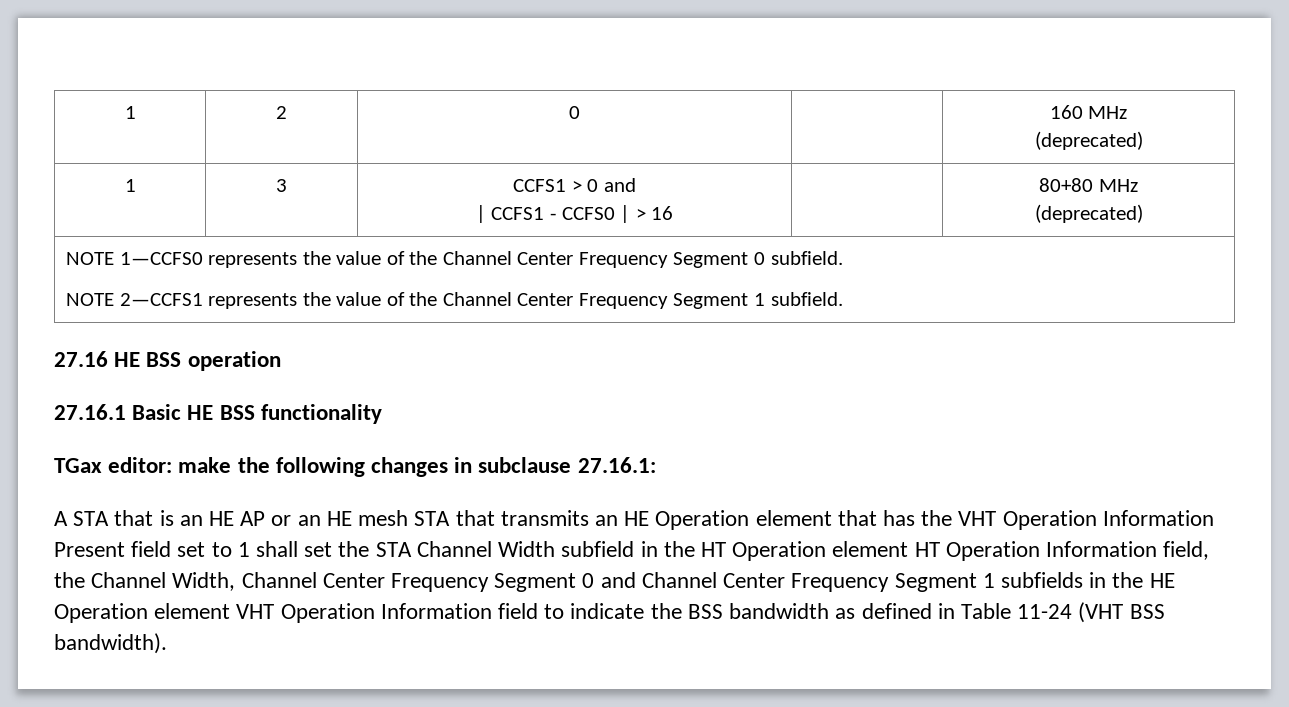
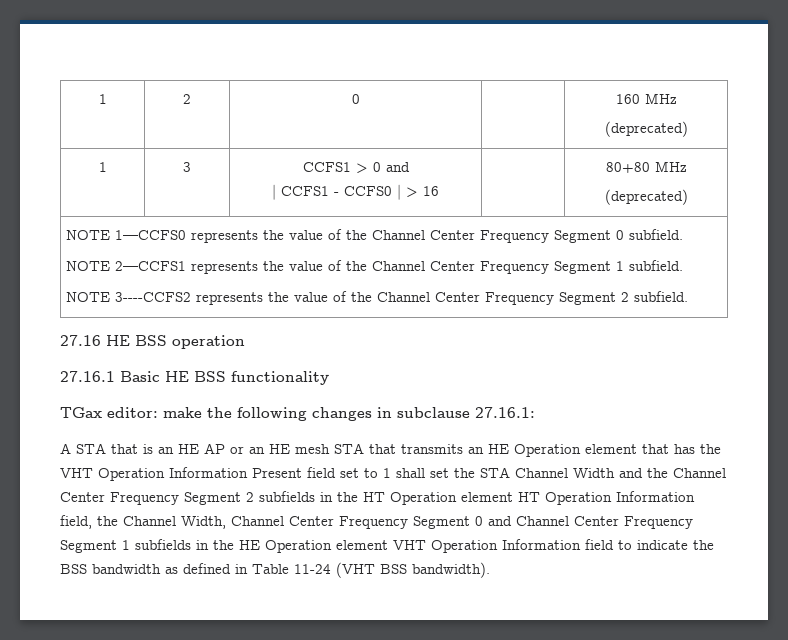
  NOTE 1—CCFS0 represents the value of the Channel Center Frequency Segment 0 subfield.
  NOTE 2—CCFS1 represents the value of the Channel Center Frequency Segment 1 subfield.
+ NOTE 3----CCFS2 represents the value of the Channel Center Frequency Segment 2 subfield.
- A STA that is an HE AP or an HE mesh STA that transmits an HE Operation element that has the VHT Operation Information Present field set to 1 shall set the STA Channel Width subfield in the HT Operation element HT Operation Information field, the Channel Width, Channel Center Frequency Segment 0 and Channel Center Frequency Segment 1 subfields in the HE Operation element VHT Operation Information field to indicate the BSS bandwidth as defined in Table 11-24 (VHT BSS bandwidth).
+ A STA that is an HE AP or an HE mesh STA that transmits an HE Operation element that has the VHT Operation Information Present field set to 1 shall set the STA Channel Width and the Channel Center Frequency Segment 2 subfields in the HT Operation element HT Operation Information field, the Channel Width, Channel Center Frequency Segment 0 and Channel Center Frequency Segment 1 subfields in the HE Operation element VHT Operation Information field to indicate the BSS bandwidth as defined in Table 11-24 (VHT BSS bandwidth).

